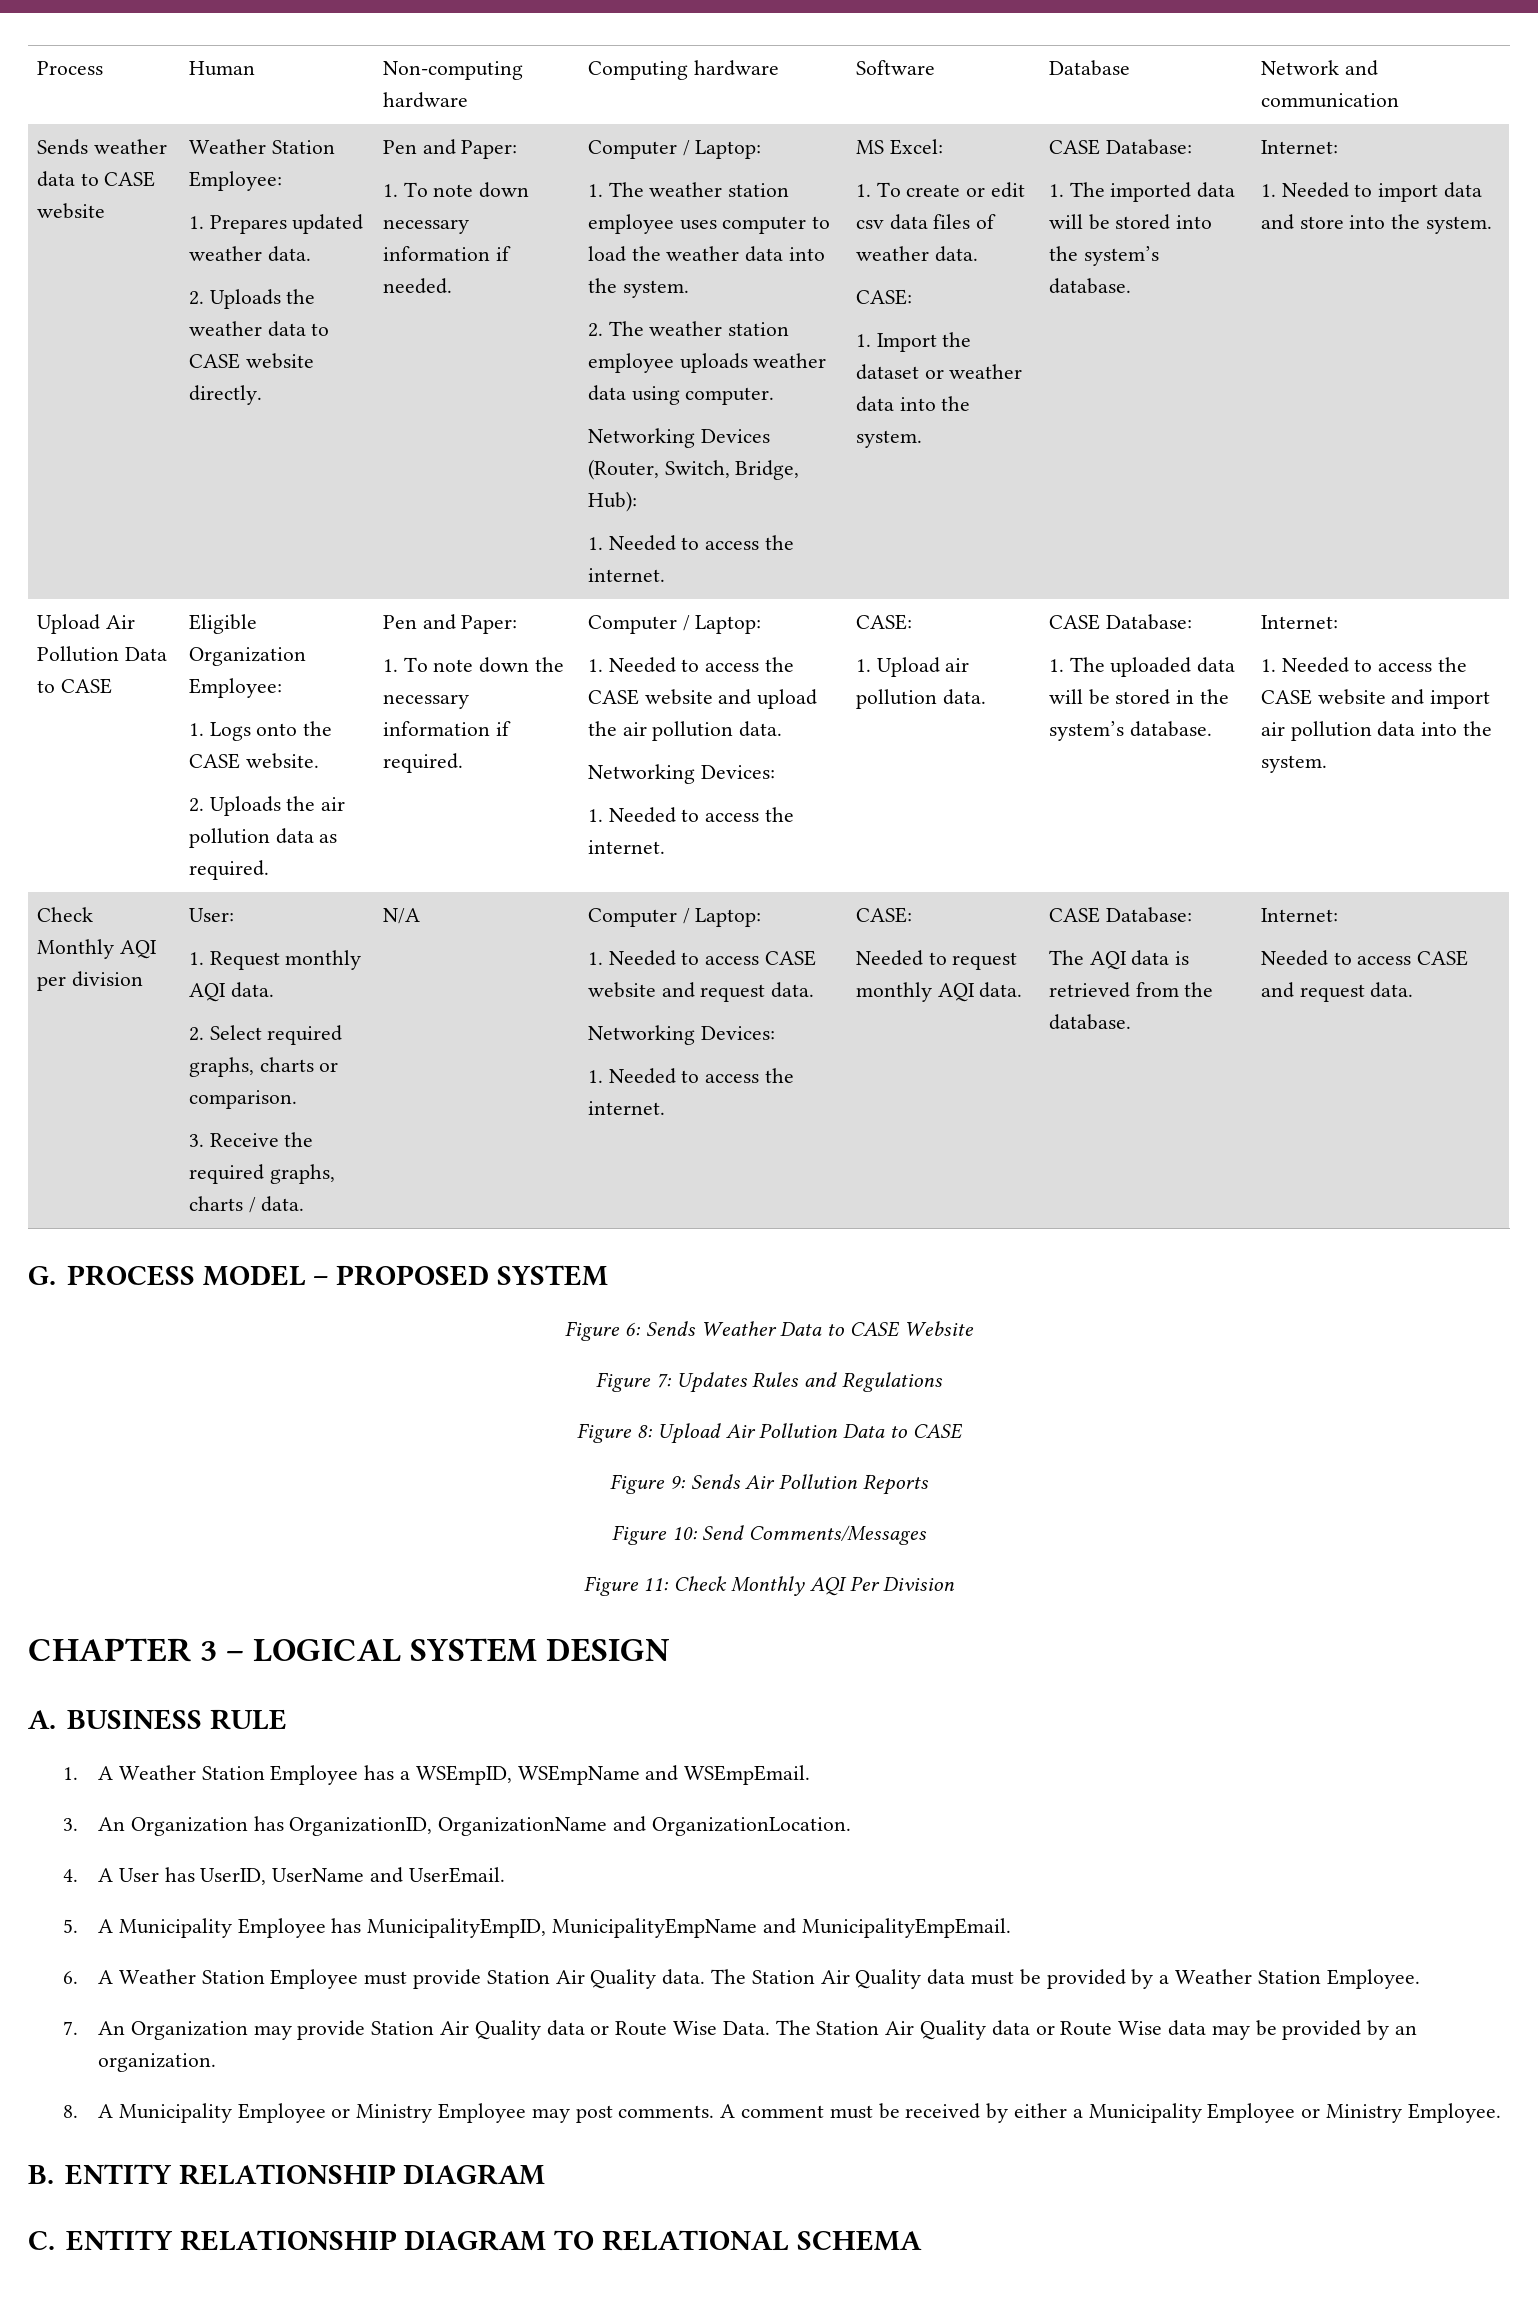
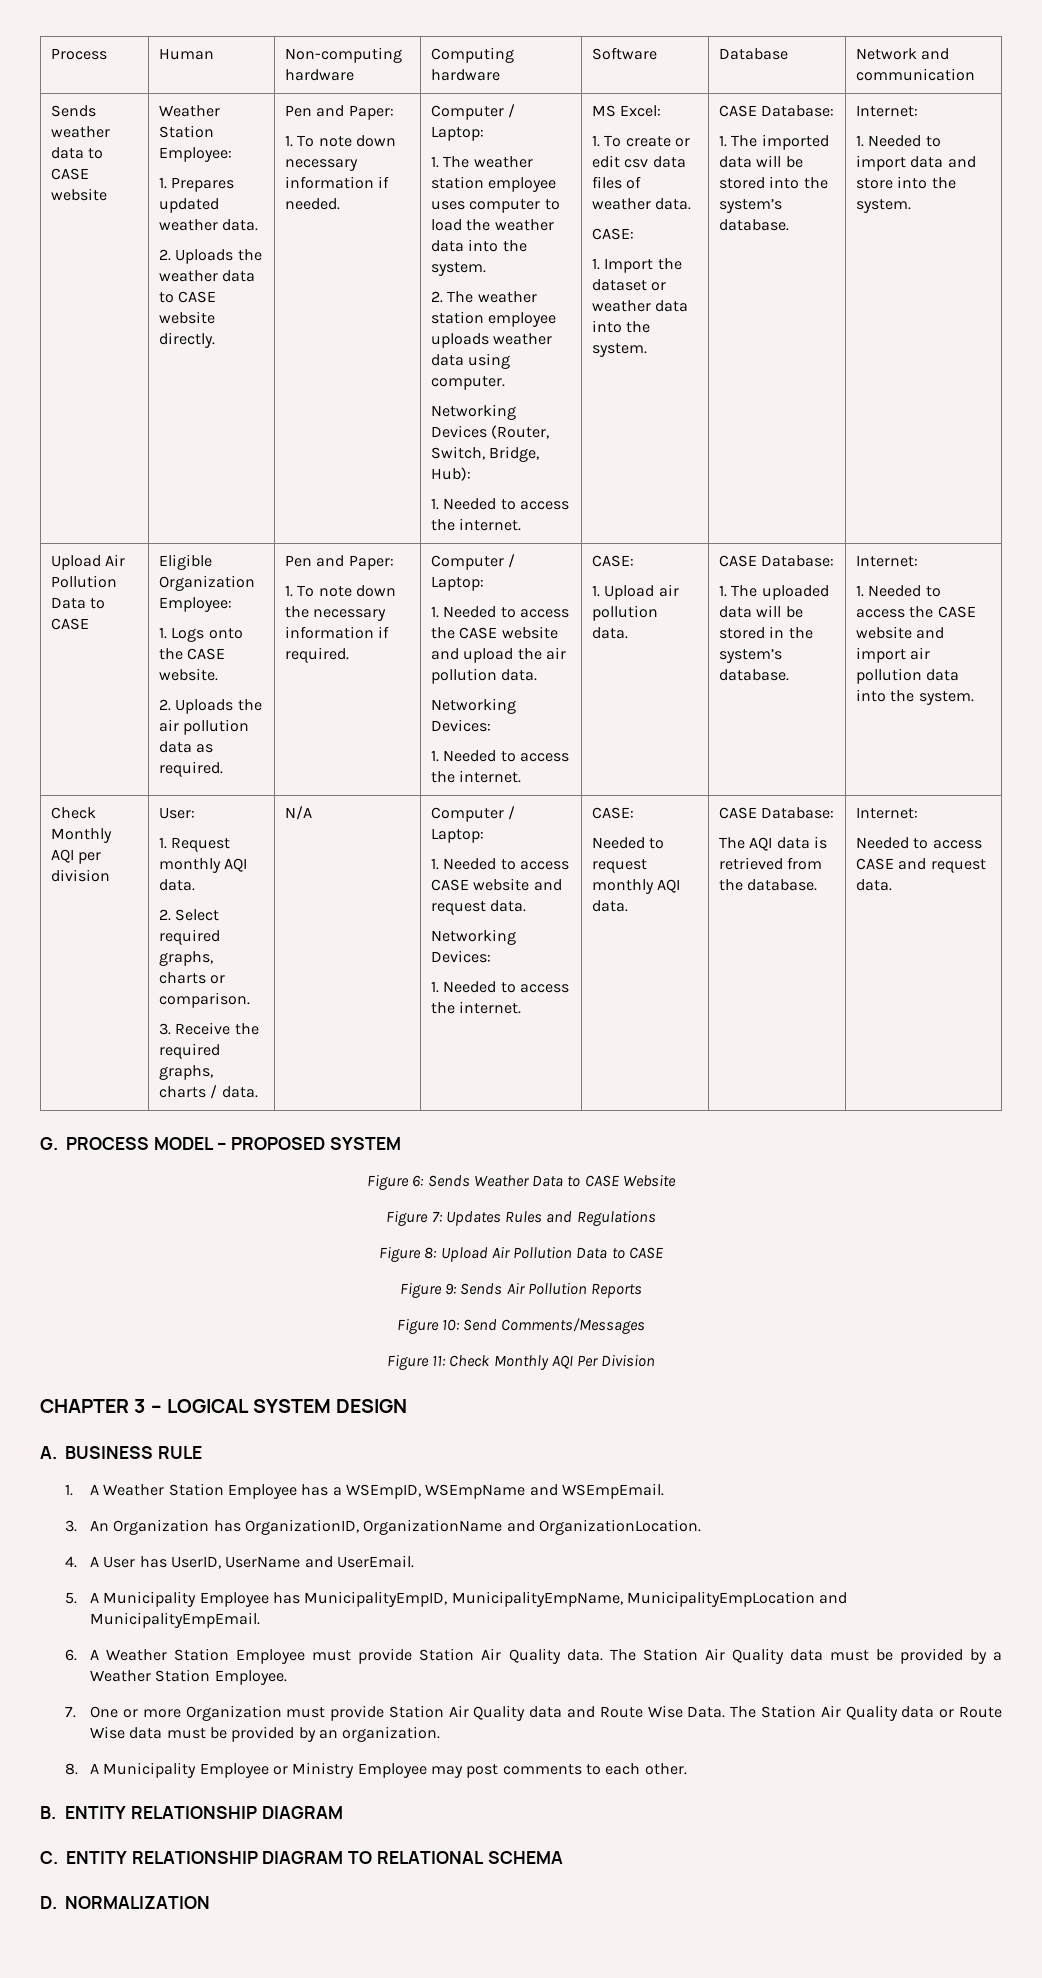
- 5. A Municipality Employee has MunicipalityEmpID, MunicipalityEmpName and MunicipalityEmpEmail.
+ 5. A Municipality Employee has MunicipalityEmpID, MunicipalityEmpName, MunicipalityEmpLocation and MunicipalityEmpEmail.
- 7. An Organization may provide Station Air Quality data or Route Wise Data.
+ 7. One or more Organization must provide Station Air Quality data and Route Wise Data.
- The Station Air Quality data or Route Wise data may be provided by an organization.
+ The Station Air Quality data or Route Wise data must be provided by an organization.
- 8. A Municipality Employee or Ministry Employee may post comments. A comment must be received by either a Municipality Employee or Ministry Employee.
+ 8. A Municipality Employee or Ministry Employee may post comments to each other.
+ D. NORMALIZATION

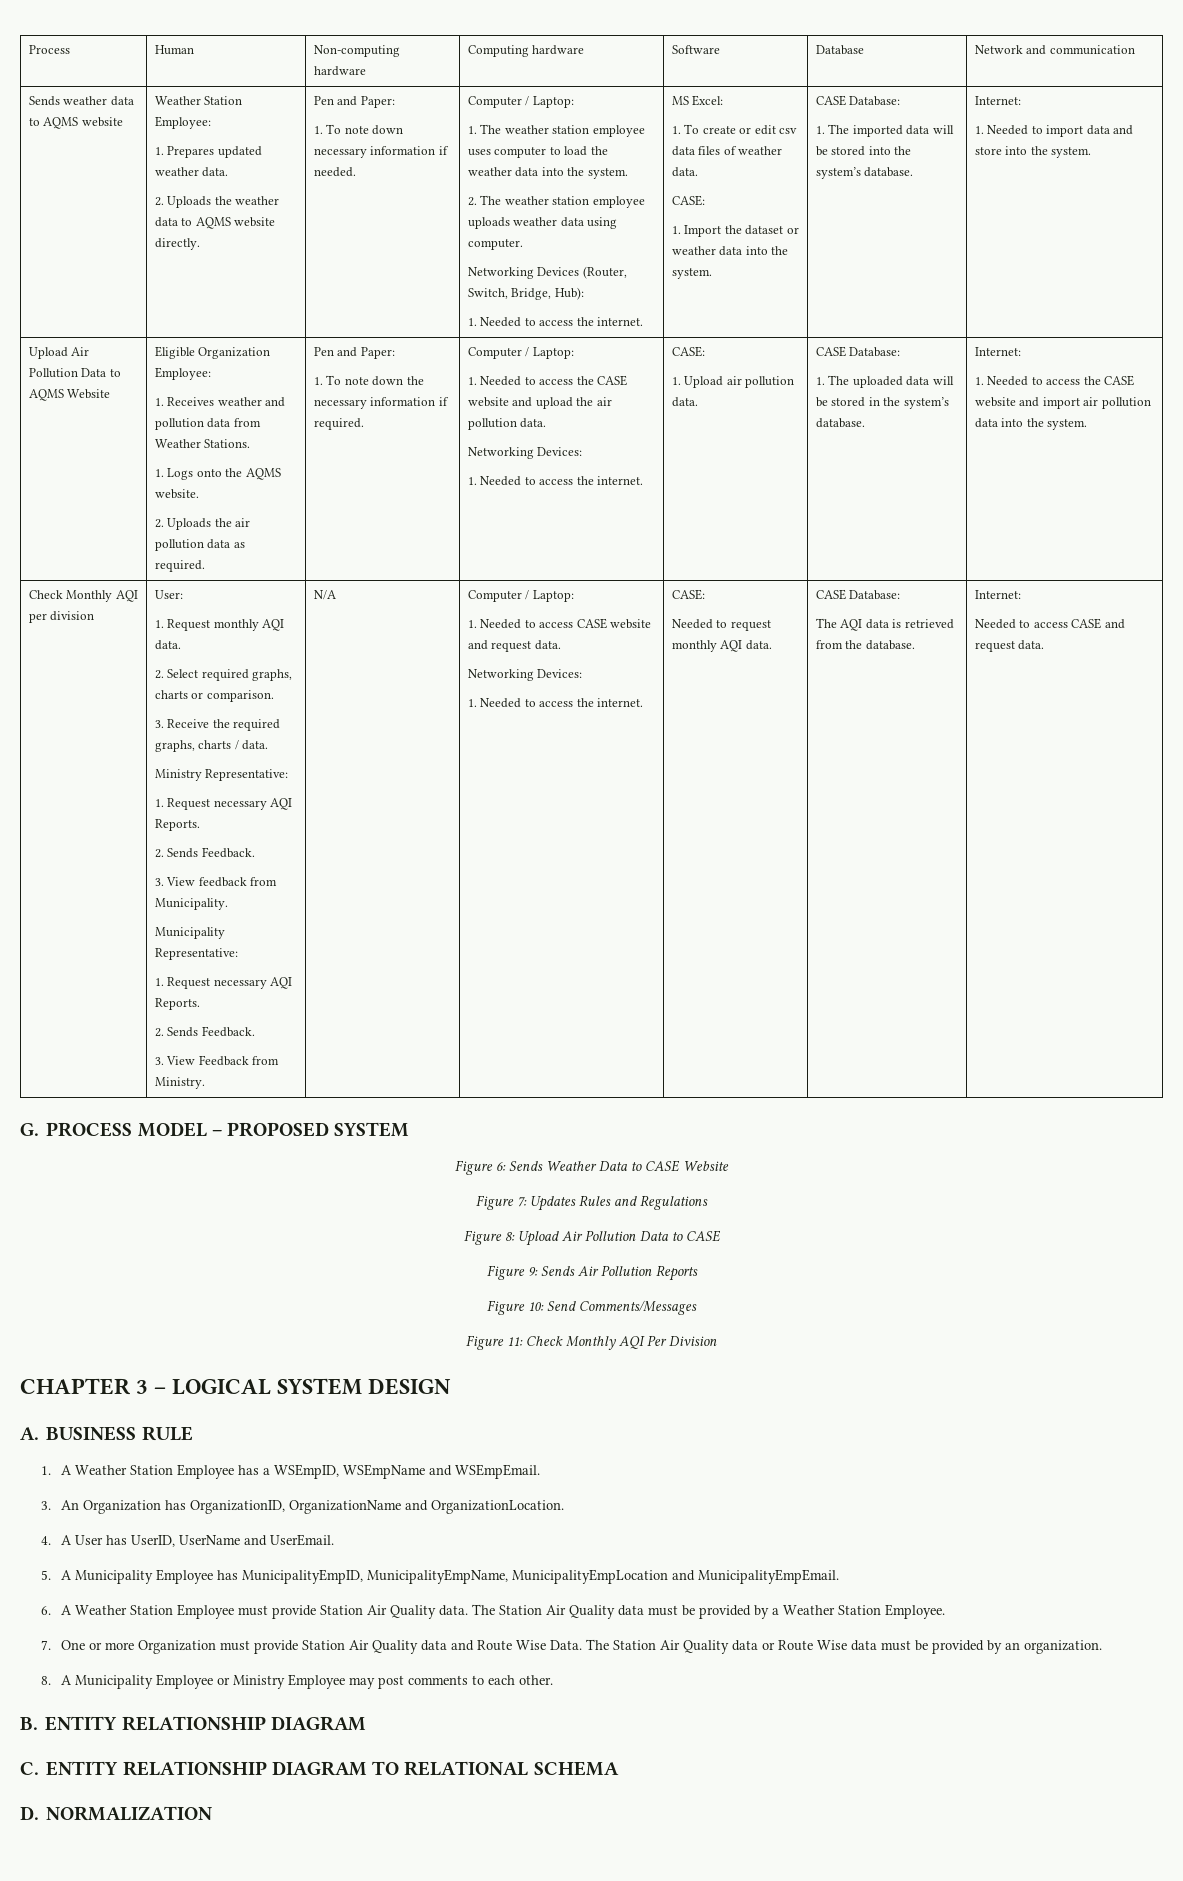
- Sends weather data to CASE website
+ Sends weather data to AQMS website
- 2. Uploads the weather data to CASE website directly.
+ 2. Uploads the weather data to AQMS website directly.
  1. Needed to import data and store into the system.
- Upload Air Pollution Data to CASE
+ Upload Air Pollution Data to AQMS Website
+ 1. Receives weather and pollution data from Weather Stations.
- 1. Logs onto the CASE website.
+ 1. Logs onto the AQMS website.
+ Ministry Representative:
+ 1. Request necessary AQI Reports.
+ 2. Sends Feedback.
+ 3. View feedback from Municipality.
+ Municipality Representative:
+ 1. Request necessary AQI Reports.
+ 2. Sends Feedback.
+ 3. View Feedback from Ministry.

